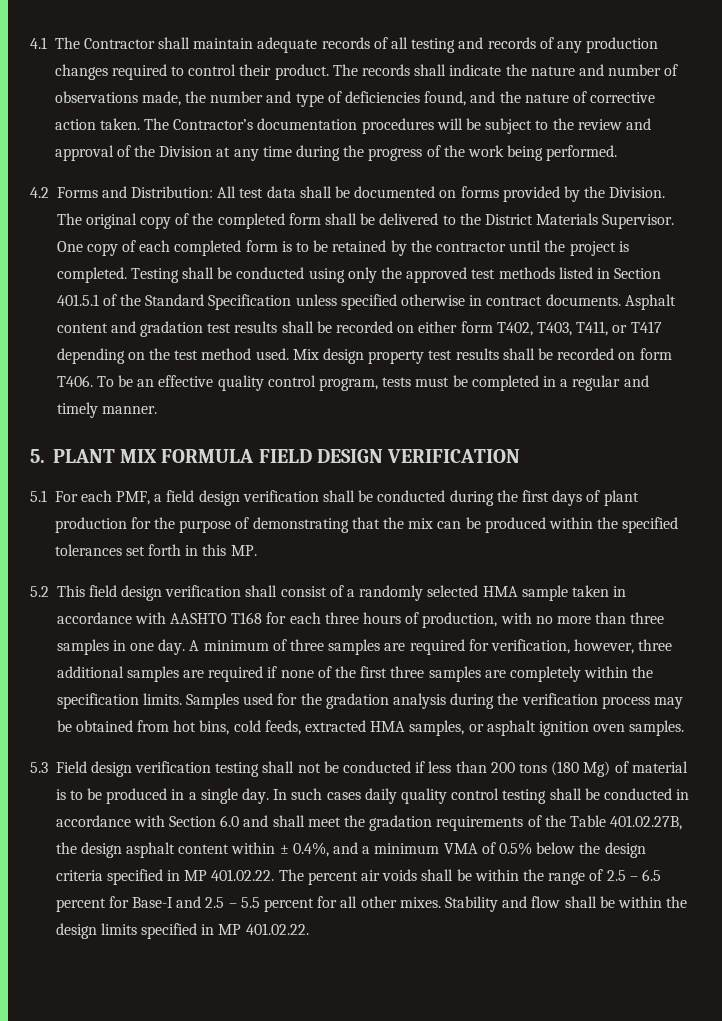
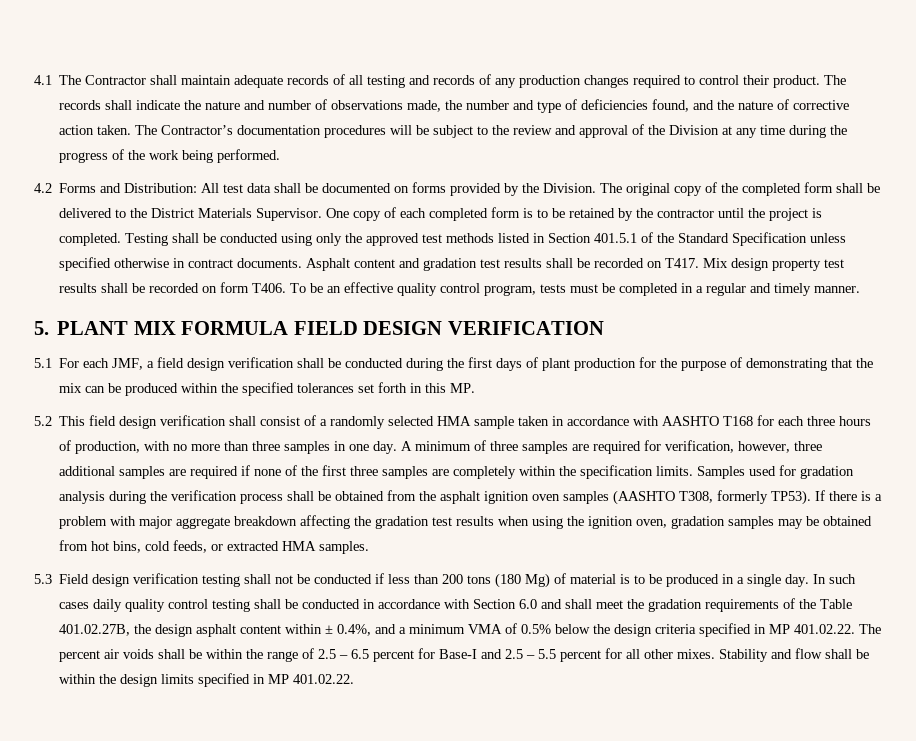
- Asphalt content and gradation test results shall be recorded on either form T402, T403, T411, or T417 depending on the test method used.
+ Asphalt content and gradation test results shall be recorded on T417.
- 5.1 For each PMF, a field design verification shall be conducted during the first days of plant production for the purpose of demonstrating that the mix can be produced within the specified tolerances set forth in this MP.
+ 5.1 For each JMF, a field design verification shall be conducted during the first days of plant production for the purpose of demonstrating that the mix can be produced within the specified tolerances set forth in this MP.
- Samples used for the gradation analysis during the verification process may be obtained from hot bins, cold feeds, extracted HMA samples, or asphalt ignition oven samples.
+ Samples used for gradation analysis during the verification process shall be obtained from the asphalt ignition oven samples (AASHTO T308, formerly TP53). If there is a problem with major aggregate breakdown affecting the gradation test results when using the ignition oven, gradation samples may be obtained from hot bins, cold feeds, or extracted HMA samples.

